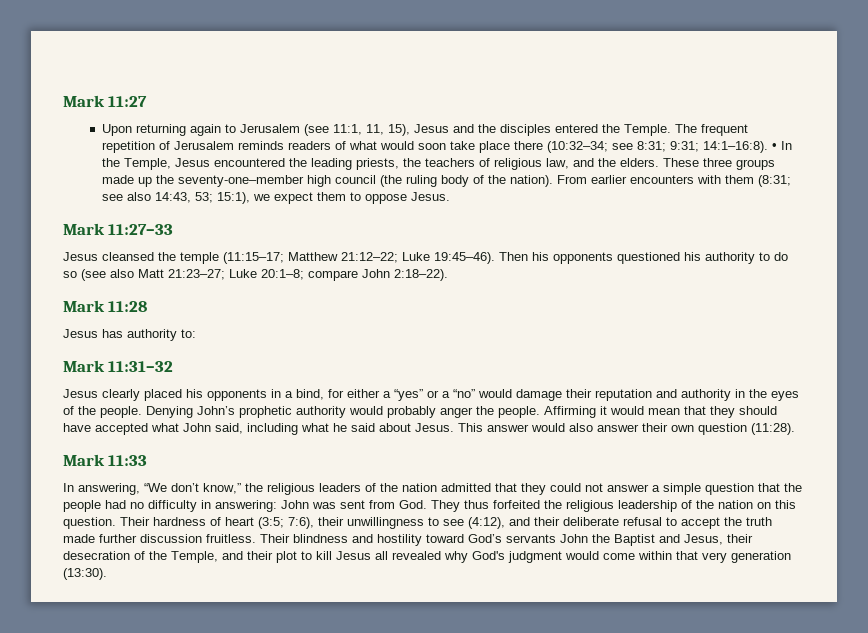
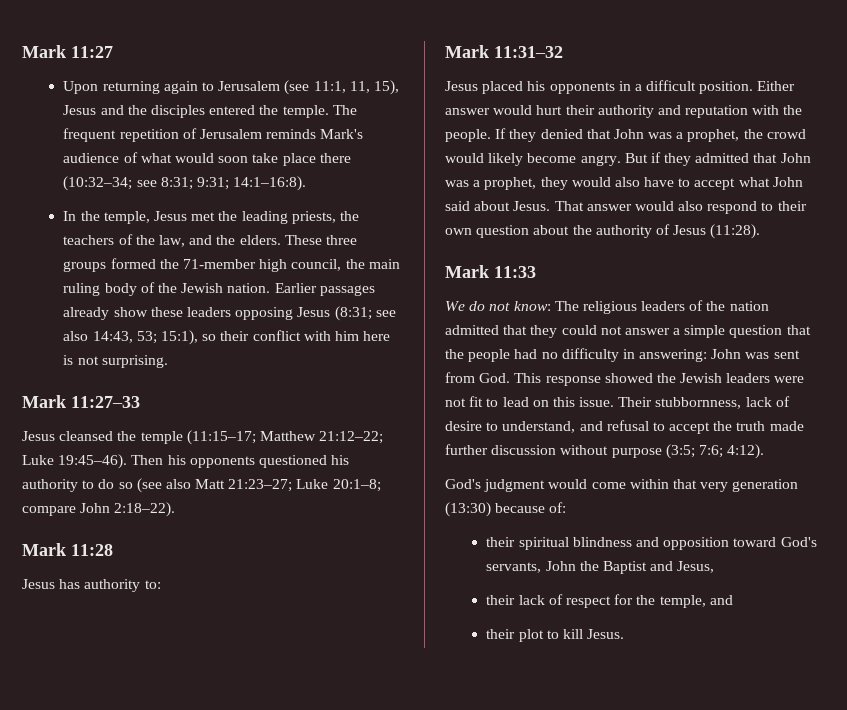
- Upon returning again to Jerusalem (see 11:1, 11, 15), Jesus and the disciples entered the Temple.
+ Upon returning again to Jerusalem (see 11:1, 11, 15), Jesus and the disciples entered the temple.
- The frequent repetition of Jerusalem reminds readers of what would soon take place there (10:32–34; see 8:31; 9:31; 14:1–16:8). • In the Temple, Jesus encountered the leading priests, the teachers of religious law, and the elders.
+ The frequent repetition of Jerusalem reminds Mark's audience of what would soon take place there (10:32–34; see 8:31; 9:31; 14:1–16:8).
+ In the temple, Jesus met the leading priests, the teachers of the law, and the elders.
- These three groups made up the seventy-one–member high council (the ruling body of the nation). From earlier encounters with them (8:31; see also 14:43, 53; 15:1), we expect them to oppose Jesus.
+ These three groups formed the 71-member high council, the main ruling body of the Jewish nation. Earlier passages already show these leaders opposing Jesus (8:31; see also 14:43, 53; 15:1), so their conflict with him here is not surprising.
- Jesus clearly placed his opponents in a bind, for either a “yes” or a “no” would damage their reputation and authority in the eyes of the people. Denying John’s prophetic authority would probably anger the people. Affirming it would mean that they should have accepted what John said, including what he said about Jesus.
+ Jesus placed his opponents in a difficult position. Either answer would hurt their authority and reputation with the people. If they denied that John was a prophet, the crowd would likely become angry. But if they admitted that John was a prophet, they would also have to accept what John said about Jesus.
- This answer would also answer their own question (11:28).
+ That answer would also respond to their own question about the authority of Jesus (11:28).
  Mark 11:33
- In answering, “We don’t know,” the religious leaders of the nation admitted that they could not answer a simple question that the people had no difficulty in answering: John was sent from God. They thus forfeited the religious leadership of the nation on this question. Their hardness of heart (3:5; 7:6), their unwillingness to see (4:12), and their deliberate refusal to accept the truth made further discussion fruitless. Their blindness and hostility toward God’s servants John the Baptist and Jesus, their desecration of the Temple, and their plot to kill Jesus all revealed why God's judgment would come within that very generation (13:30).
+ We do not know: The religious leaders of the nation admitted that they could not answer a simple question that the people had no difficulty in answering: John was sent from God. This response showed the Jewish leaders were not fit to lead on this issue. Their stubbornness, lack of desire to understand, and refusal to accept the truth made further discussion without purpose (3:5; 7:6; 4:12).
+ God's judgment would come within that very generation (13:30) because of:
+ their spiritual blindness and opposition toward God's servants, John the Baptist and Jesus,
+ their lack of respect for the temple, and
+ their plot to kill Jesus.

